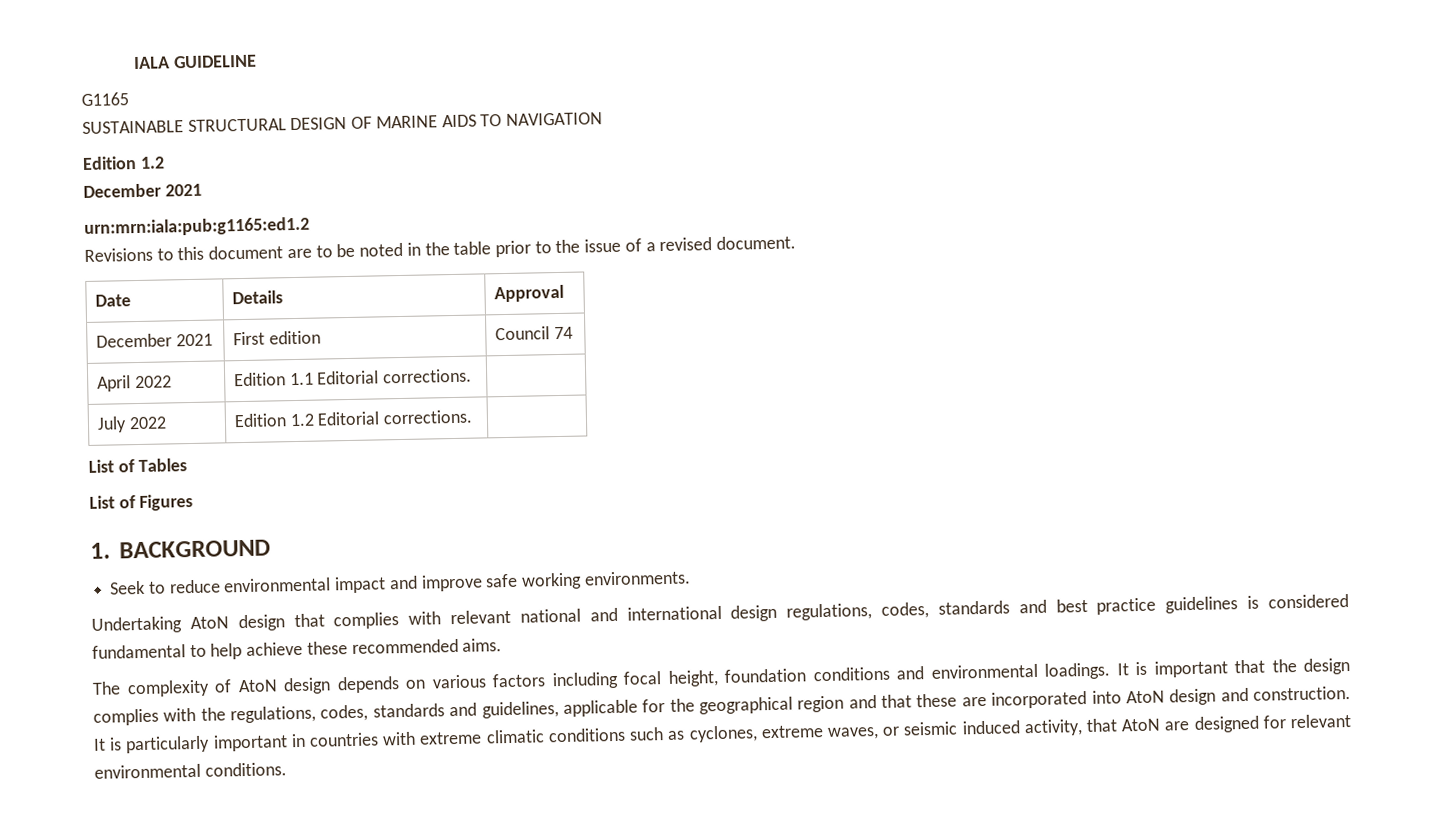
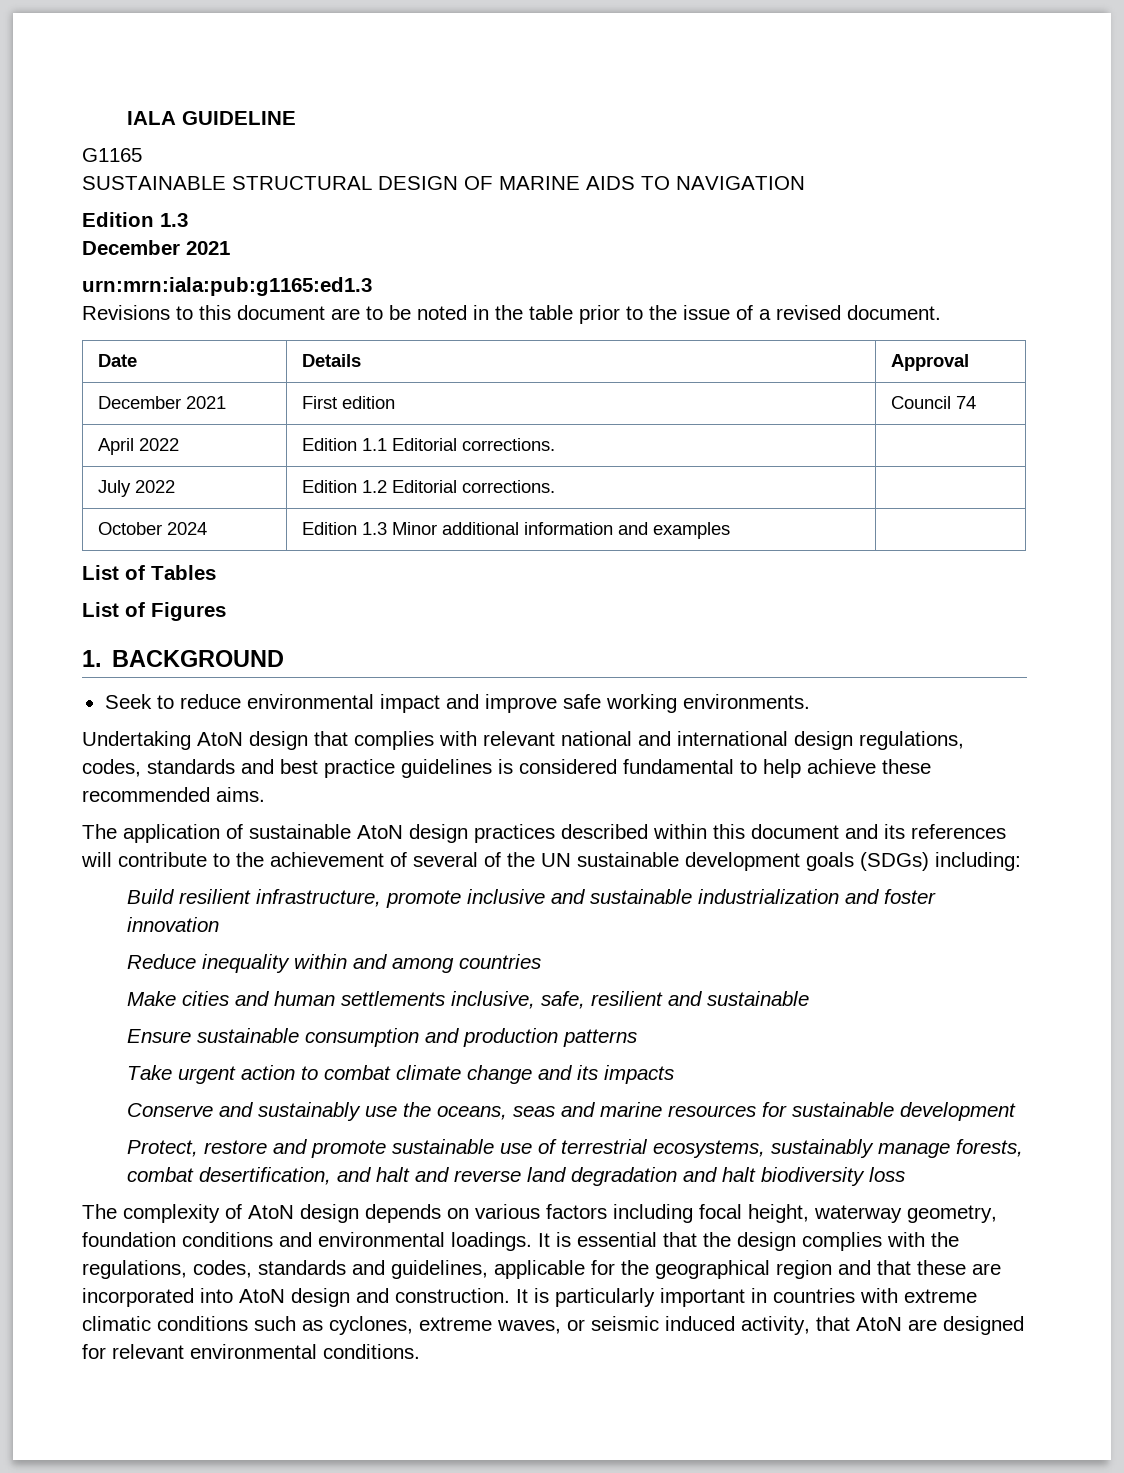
  SUSTAINABLE STRUCTURAL DESIGN OF MARINE AIDS TO NAVIGATION
- Edition 1.2
+ Edition 1.3
- urn:mrn:iala:pub:g1165:ed1.2
+ urn:mrn:iala:pub:g1165:ed1.3
+ October 2024 | Edition 1.3 Minor additional information and examples |
+ The application of sustainable AtoN design practices described within this document and its references will contribute to the achievement of several of the UN sustainable development goals (SDGs) including:
+ Build resilient infrastructure, promote inclusive and sustainable industrialization and foster innovation
+ Reduce inequality within and among countries
+ Make cities and human settlements inclusive, safe, resilient and sustainable
+ Ensure sustainable consumption and production patterns
+ Take urgent action to combat climate change and its impacts
+ Conserve and sustainably use the oceans, seas and marine resources for sustainable development
+ Protect, restore and promote sustainable use of terrestrial ecosystems, sustainably manage forests, combat desertification, and halt and reverse land degradation and halt biodiversity loss
- The complexity of AtoN design depends on various factors including focal height, foundation conditions and environmental loadings.
+ The complexity of AtoN design depends on various factors including focal height, waterway geometry, foundation conditions and environmental loadings.
- It is important that the design complies with the regulations, codes, standards and guidelines, applicable for the geographical region and that these are incorporated into AtoN design and construction.
+ It is essential that the design complies with the regulations, codes, standards and guidelines, applicable for the geographical region and that these are incorporated into AtoN design and construction.

